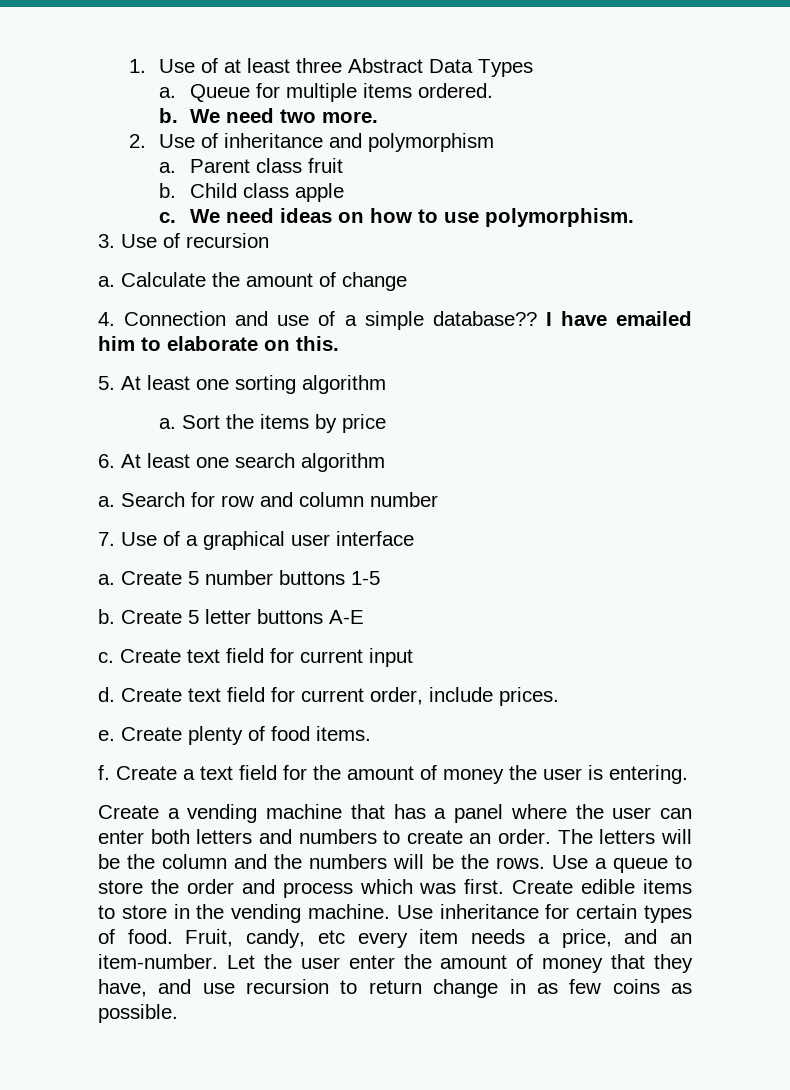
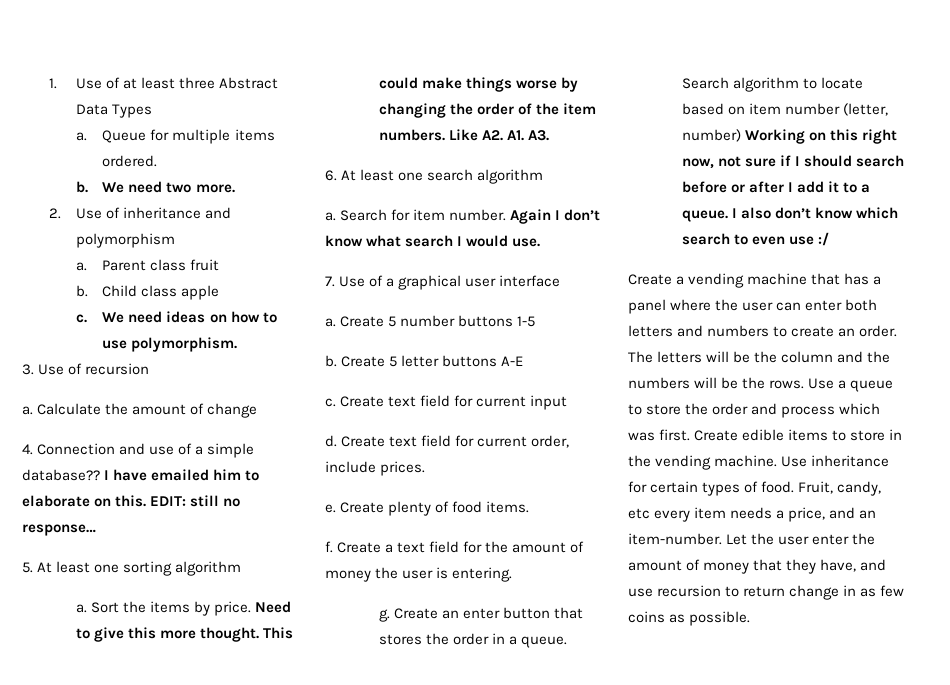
+ EDIT: still no response…
- Sort the items by price
+ Sort the items by price. Need to give this more thought. This could make things worse by changing the order of the item numbers. Like A2. A1. A3.
- Search for row and column number
+ Search for item number. Again I don’t know what search I would use.
+ g. Create an enter button that stores the order in a queue. Search algorithm to locate based on item number (letter, number) Working on this right now, not sure if I should search before or after I add it to a queue. I also don’t know which search to even use :/

